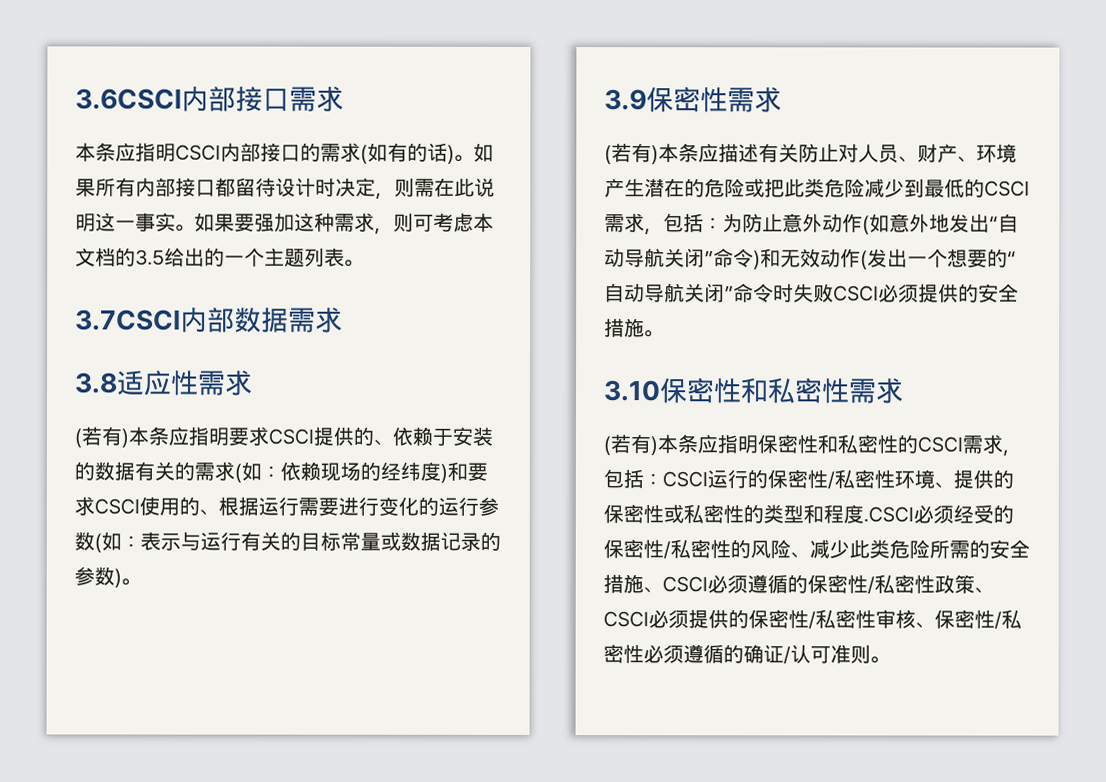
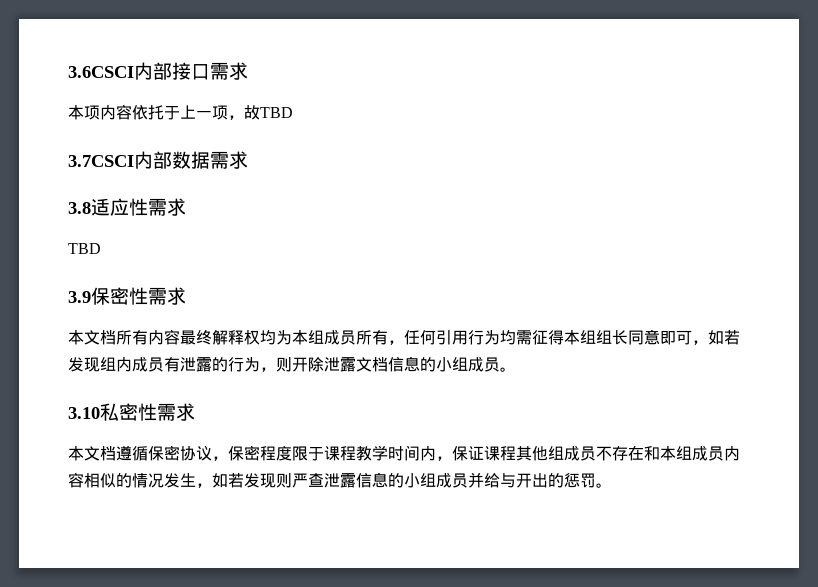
- 本条应指明CSCI内部接口的需求(如有的话)。如果所有内部接口都留待设计时决定，则需在此说明这一事实。如果要强加这种需求，则可考虑本文档的3.5给出的一个主题列表。
+ 本项内容依托于上一项，故TBD
  3.8适应性需求
- (若有)本条应指明要求CSCI提供的、依赖于安装的数据有关的需求(如：依赖现场的经纬度)和要求CSCI使用的、根据运行需要进行变化的运行参数(如：表示与运行有关的目标常量或数据记录的参数)。
+ TBD
  3.9保密性需求
- (若有)本条应描述有关防止对人员、财产、环境产生潜在的危险或把此类危险减少到最低的CSCI需求，包括：为防止意外动作(如意外地发出“自动导航关闭”命令)和无效动作(发出一个想要的“自动导航关闭”命令时失败CSCI必须提供的安全措施。
+ 本文档所有内容最终解释权均为本组成员所有，任何引用行为均需征得本组组长同意即可，如若发现组内成员有泄露的行为，则开除泄露文档信息的小组成员。
- 3.10保密性和私密性需求
+ 3.10私密性需求
- (若有)本条应指明保密性和私密性的CSCI需求，包括：CSCI运行的保密性/私密性环境、提供的保密性或私密性的类型和程度.CSCI必须经受的保密性/私密性的风险、减少此类危险所需的安全措施、CSCI必须遵循的保密性/私密性政策、CSCI必须提供的保密性/私密性审核、保密性/私密性必须遵循的确证/认可准则。
+ 本文档遵循保密协议，保密程度限于课程教学时间内，保证课程其他组成员不存在和本组成员内容相似的情况发生，如若发现则严查泄露信息的小组成员并给与开出的惩罚。

